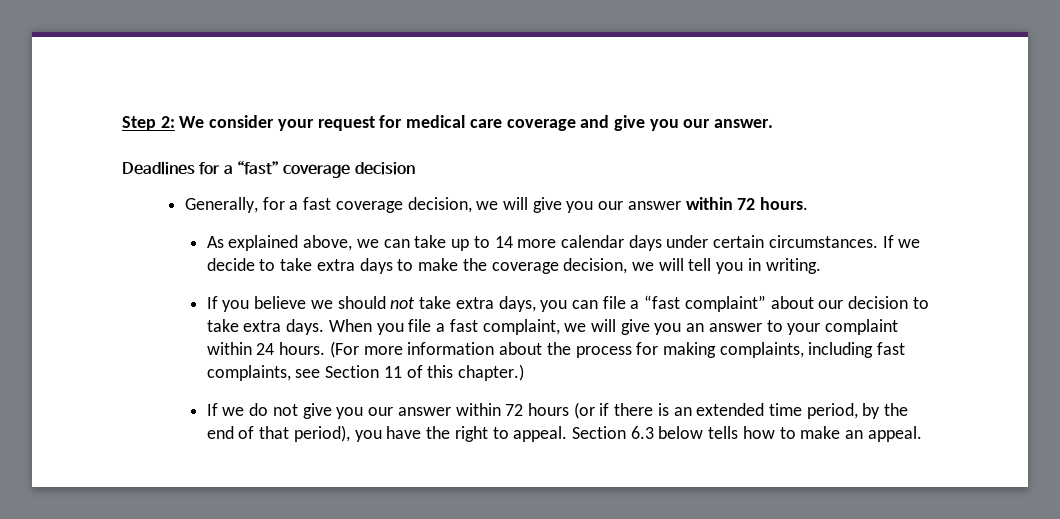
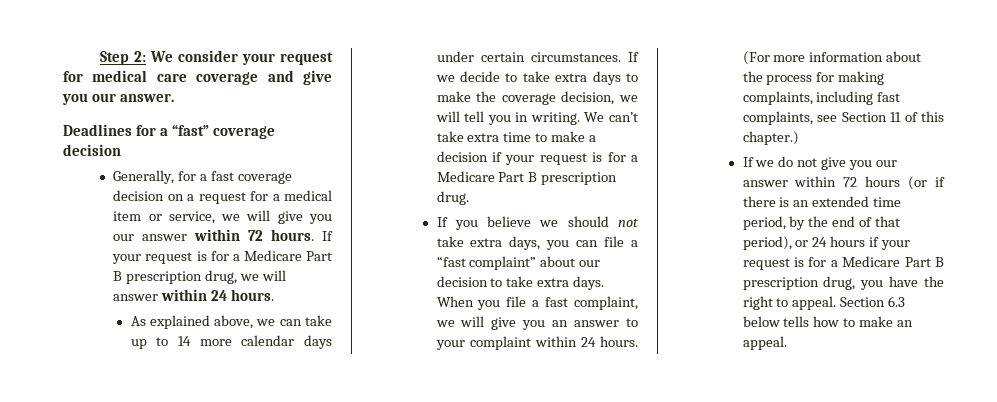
- Generally, for a fast coverage decision, we will give you our answer within 72 hours.
+ Generally, for a fast coverage decision on a request for a medical item or service, we will give you our answer within 72 hours. If your request is for a Medicare Part B prescription drug, we will answer within 24 hours.
+ We can’t take extra time to make a decision if your request is for a Medicare Part B prescription drug.
- If we do not give you our answer within 72 hours (or if there is an extended time period, by the end of that period), you have the right to appeal.
+ If we do not give you our answer within 72 hours (or if there is an extended time period, by the end of that period), or 24 hours if your request is for a Medicare Part B prescription drug, you have the right to appeal.

